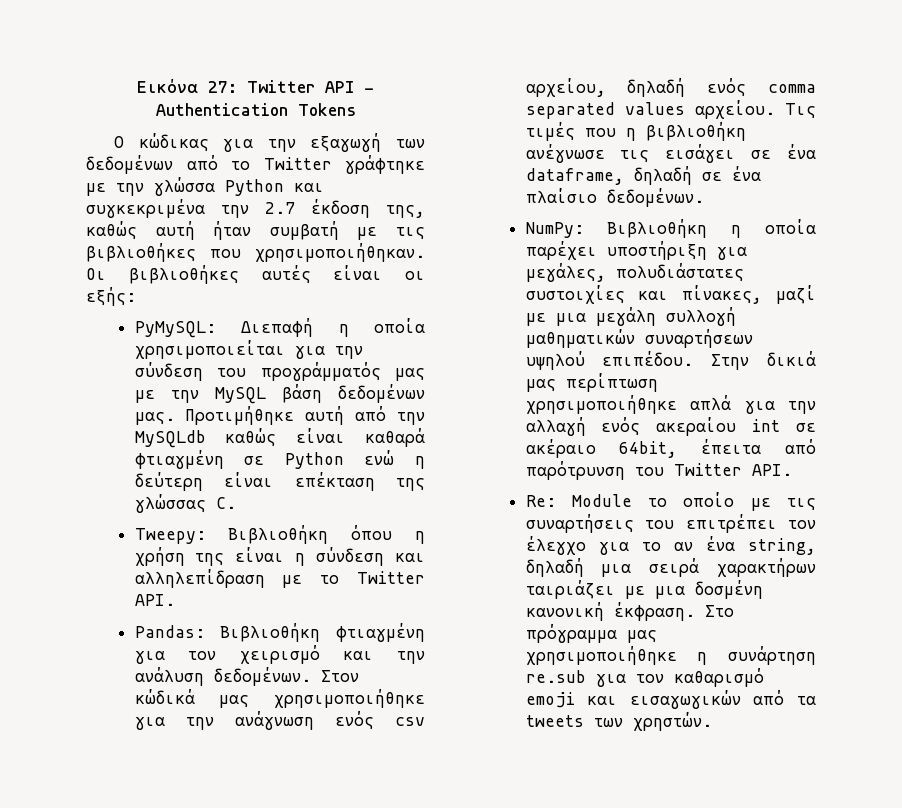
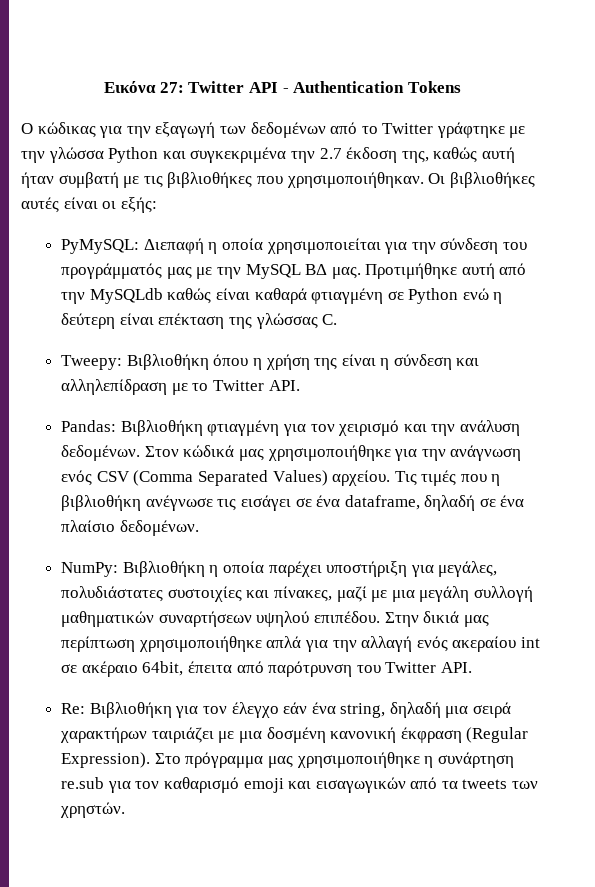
- PyMySQL: Διεπαφή η οποία χρησιμοποιείται για την σύνδεση του προγράμματός μας με την MySQL βάση δεδομένων μας.
+ PyMySQL: Διεπαφή η οποία χρησιμοποιείται για την σύνδεση του προγράμματός μας με την MySQL ΒΔ μας.
- Στον κώδικά μας χρησιμοποιήθηκε για την ανάγνωση ενός csv αρχείου, δηλαδή ενός comma separated values αρχείου.
+ Στον κώδικά μας χρησιμοποιήθηκε για την ανάγνωση ενός CSV (Comma Separated Values) αρχείου.
- Re: Module το οποίο με τις συναρτήσεις του επιτρέπει τον έλεγχο για το αν ένα string, δηλαδή μια σειρά χαρακτήρων ταιριάζει με μια δοσμένη κανονική έκφραση.
+ Re: Βιβλιοθήκη για τον έλεγχο εάν ένα string, δηλαδή μια σειρά χαρακτήρων ταιριάζει με μια δοσμένη κανονική έκφραση (Regular Expression).

